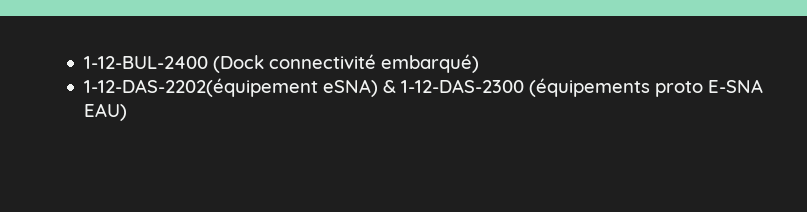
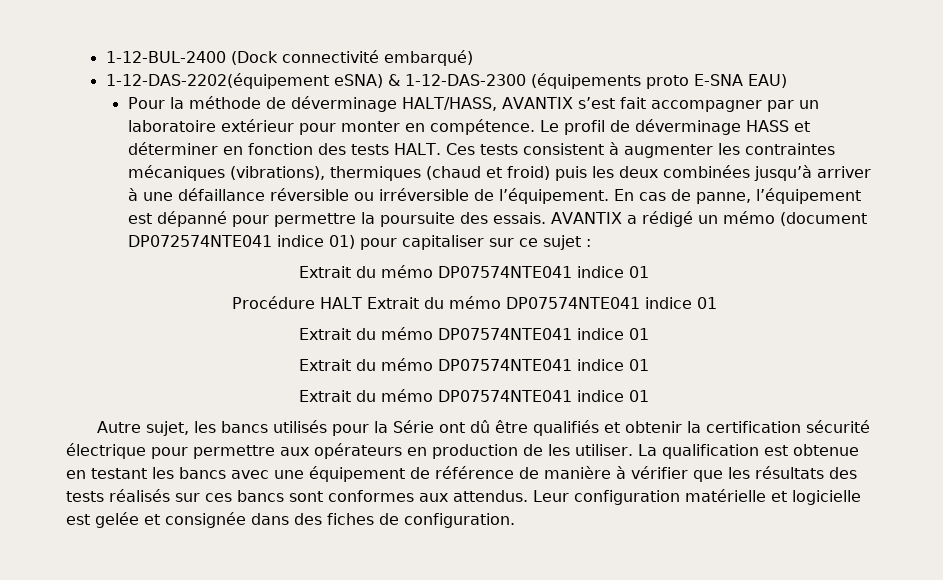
+ Pour la méthode de déverminage HALT/HASS, AVANTIX s’est fait accompagner par un laboratoire extérieur pour monter en compétence. Le profil de déverminage HASS et déterminer en fonction des tests HALT. Ces tests consistent à augmenter les contraintes mécaniques (vibrations), thermiques (chaud et froid) puis les deux combinées jusqu’à arriver à une défaillance réversible ou irréversible de l’équipement. En cas de panne, l’équipement est dépanné pour permettre la poursuite des essais. AVANTIX a rédigé un mémo (document DP072574NTE041 indice 01) pour capitaliser sur ce sujet :
+ Extrait du mémo DP07574NTE041 indice 01
+ Procédure HALT Extrait du mémo DP07574NTE041 indice 01
+ Extrait du mémo DP07574NTE041 indice 01
+ Extrait du mémo DP07574NTE041 indice 01
+ Extrait du mémo DP07574NTE041 indice 01
+ Autre sujet, les bancs utilisés pour la Série ont dû être qualifiés et obtenir la certification sécurité électrique pour permettre aux opérateurs en production de les utiliser. La qualification est obtenue en testant les bancs avec une équipement de référence de manière à vérifier que les résultats des tests réalisés sur ces bancs sont conformes aux attendus. Leur configuration matérielle et logicielle est gelée et consignée dans des fiches de configuration.

